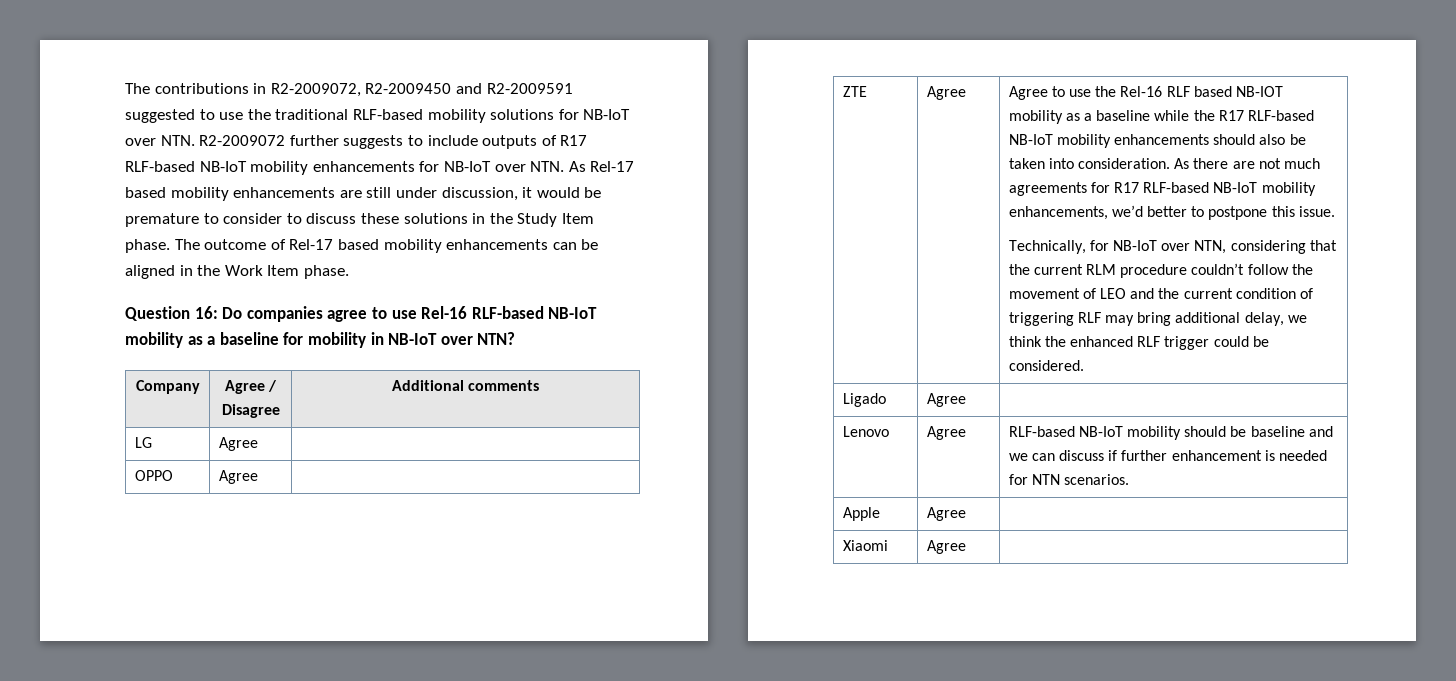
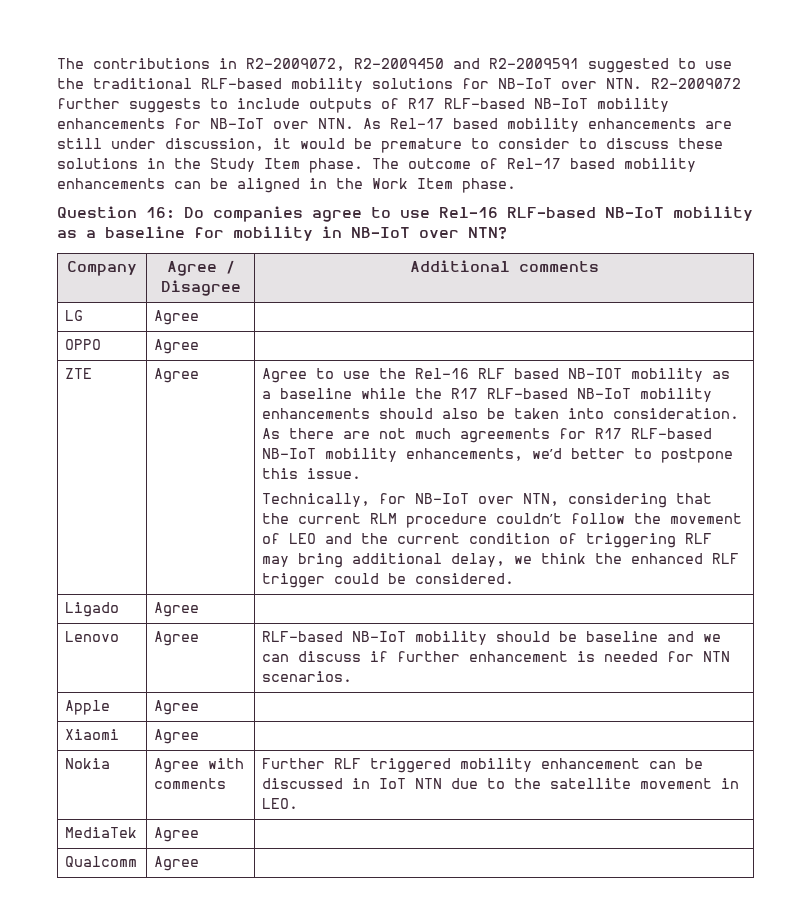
+ Nokia | Agree with comments | Further RLF triggered mobility enhancement can be discussed in IoT NTN due to the satellite movement in LEO.
+ MediaTek | Agree |
+ Qualcomm | Agree |

